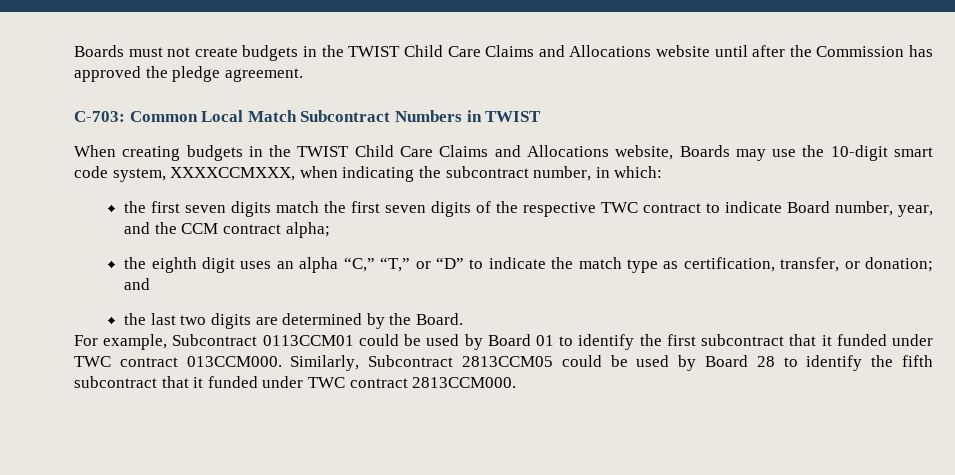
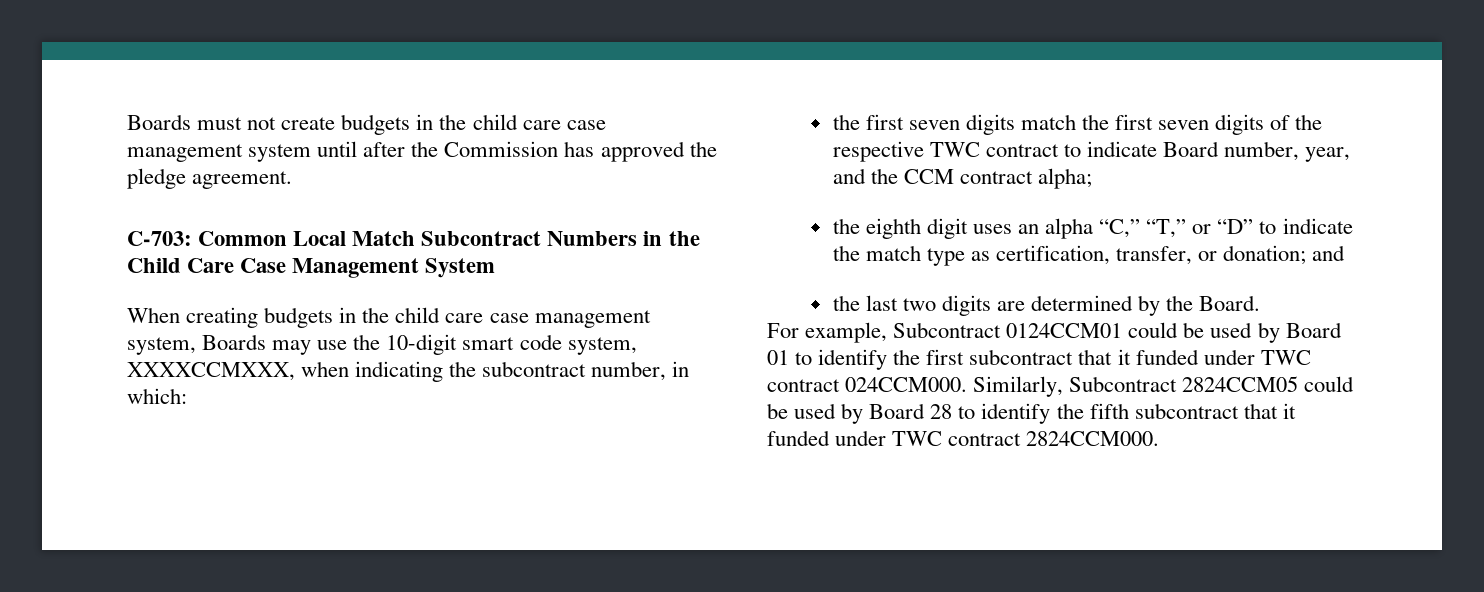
- Boards must not create budgets in the TWIST Child Care Claims and Allocations website until after the Commission has approved the pledge agreement.
+ Boards must not create budgets in the child care case management system until after the Commission has approved the pledge agreement.
- C-703: Common Local Match Subcontract Numbers in TWIST
+ C-703: Common Local Match Subcontract Numbers in the Child Care Case Management System
- When creating budgets in the TWIST Child Care Claims and Allocations website, Boards may use the 10-digit smart code system, XXXXCCMXXX, when indicating the subcontract number, in which:
+ When creating budgets in the child care case management system, Boards may use the 10-digit smart code system, XXXXCCMXXX, when indicating the subcontract number, in which:
- For example, Subcontract 0113CCM01 could be used by Board 01 to identify the first subcontract that it funded under TWC contract 013CCM000.
+ For example, Subcontract 0124CCM01 could be used by Board 01 to identify the first subcontract that it funded under TWC contract 024CCM000.
- Similarly, Subcontract 2813CCM05 could be used by Board 28 to identify the fifth subcontract that it funded under TWC contract 2813CCM000.
+ Similarly, Subcontract 2824CCM05 could be used by Board 28 to identify the fifth subcontract that it funded under TWC contract 2824CCM000.

